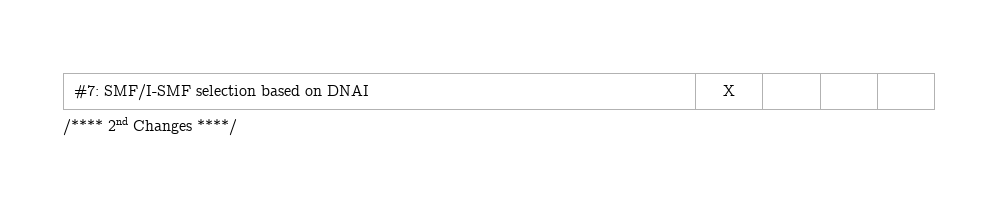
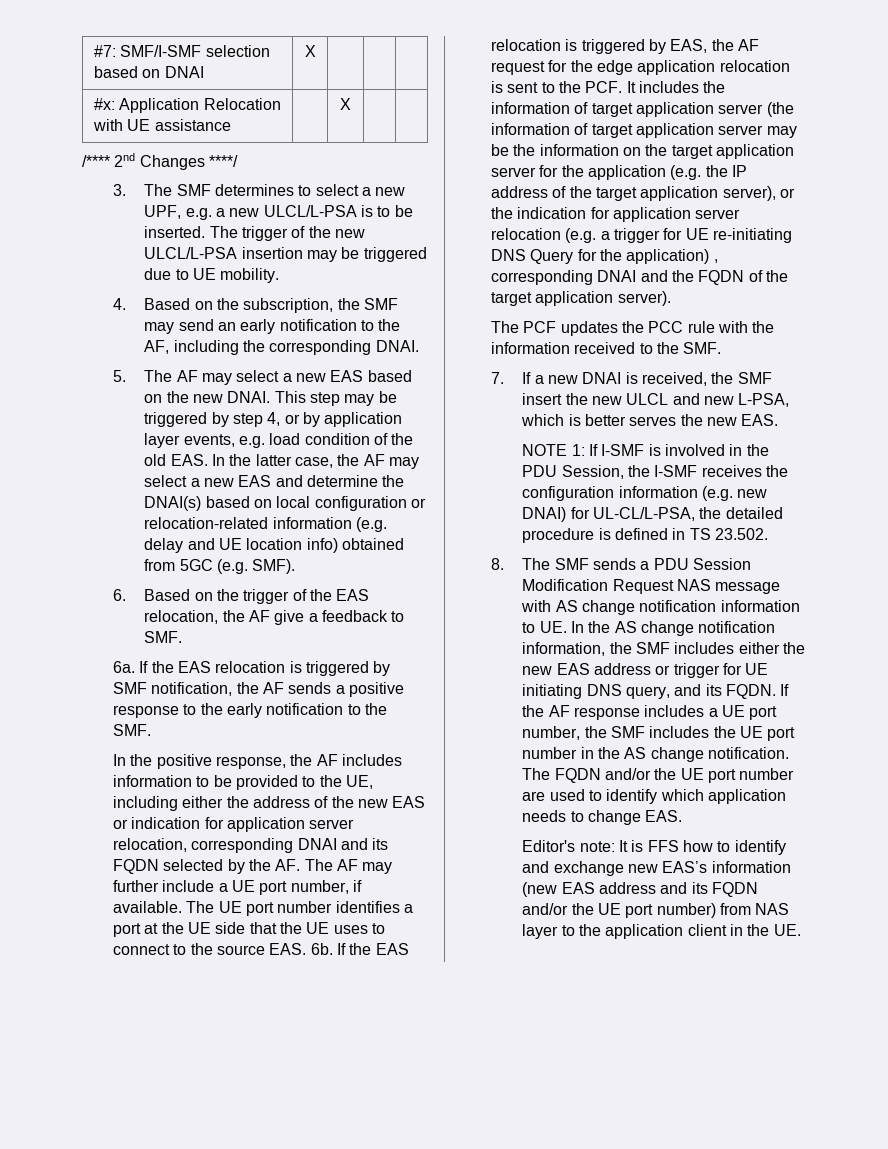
+ #x: Application Relocation with UE assistance | | X | |
  /**** 2nd Changes ****/
+ 3. The SMF determines to select a new UPF, e.g. a new ULCL/L-PSA is to be inserted. The trigger of the new ULCL/L-PSA insertion may be triggered due to UE mobility.
+ 4. Based on the subscription, the SMF may send an early notification to the AF, including the corresponding DNAI.
+ 5. The AF may select a new EAS based on the new DNAI. This step may be triggered by step 4, or by application layer events, e.g. load condition of the old EAS. In the latter case, the AF may select a new EAS and determine the DNAI(s) based on local configuration or relocation-related information (e.g. delay and UE location info) obtained from 5GC (e.g. SMF).
+ 6. Based on the trigger of the EAS relocation, the AF give a feedback to SMF.
+ 6a. If the EAS relocation is triggered by SMF notification, the AF sends a positive response to the early notification to the SMF.
+ In the positive response, the AF includes information to be provided to the UE, including either the address of the new EAS or indication for application server relocation, corresponding DNAI and its FQDN selected by the AF. The AF may further include a UE port number, if available. The UE port number identifies a port at the UE side that the UE uses to connect to the source EAS. 6b. If the EAS relocation is triggered by EAS, the AF request for the edge application relocation is sent to the PCF. It includes the information of target application server (the information of target application server may be the information on the target application server for the application (e.g. the IP address of the target application server), or the indication for application server relocation (e.g. a trigger for UE re-initiating DNS Query for the application) , corresponding DNAI and the FQDN of the target application server).
+ The PCF updates the PCC rule with the information received to the SMF.
+ 7. If a new DNAI is received, the SMF insert the new ULCL and new L-PSA, which is better serves the new EAS.
+ NOTE 1: If I-SMF is involved in the PDU Session, the I-SMF receives the configuration information (e.g. new DNAI) for UL-CL/L-PSA, the detailed procedure is defined in TS 23.502.
+ 8. The SMF sends a PDU Session Modification Request NAS message with AS change notification information to UE. In the AS change notification information, the SMF includes either the new EAS address or trigger for UE initiating DNS query, and its FQDN. If the AF response includes a UE port number, the SMF includes the UE port number in the AS change notification. The FQDN and/or the UE port number are used to identify which application needs to change EAS.
+ Editor's note: It is FFS how to identify and exchange new EAS’s information (new EAS address and its FQDN and/or the UE port number) from NAS layer to the application client in the UE.

